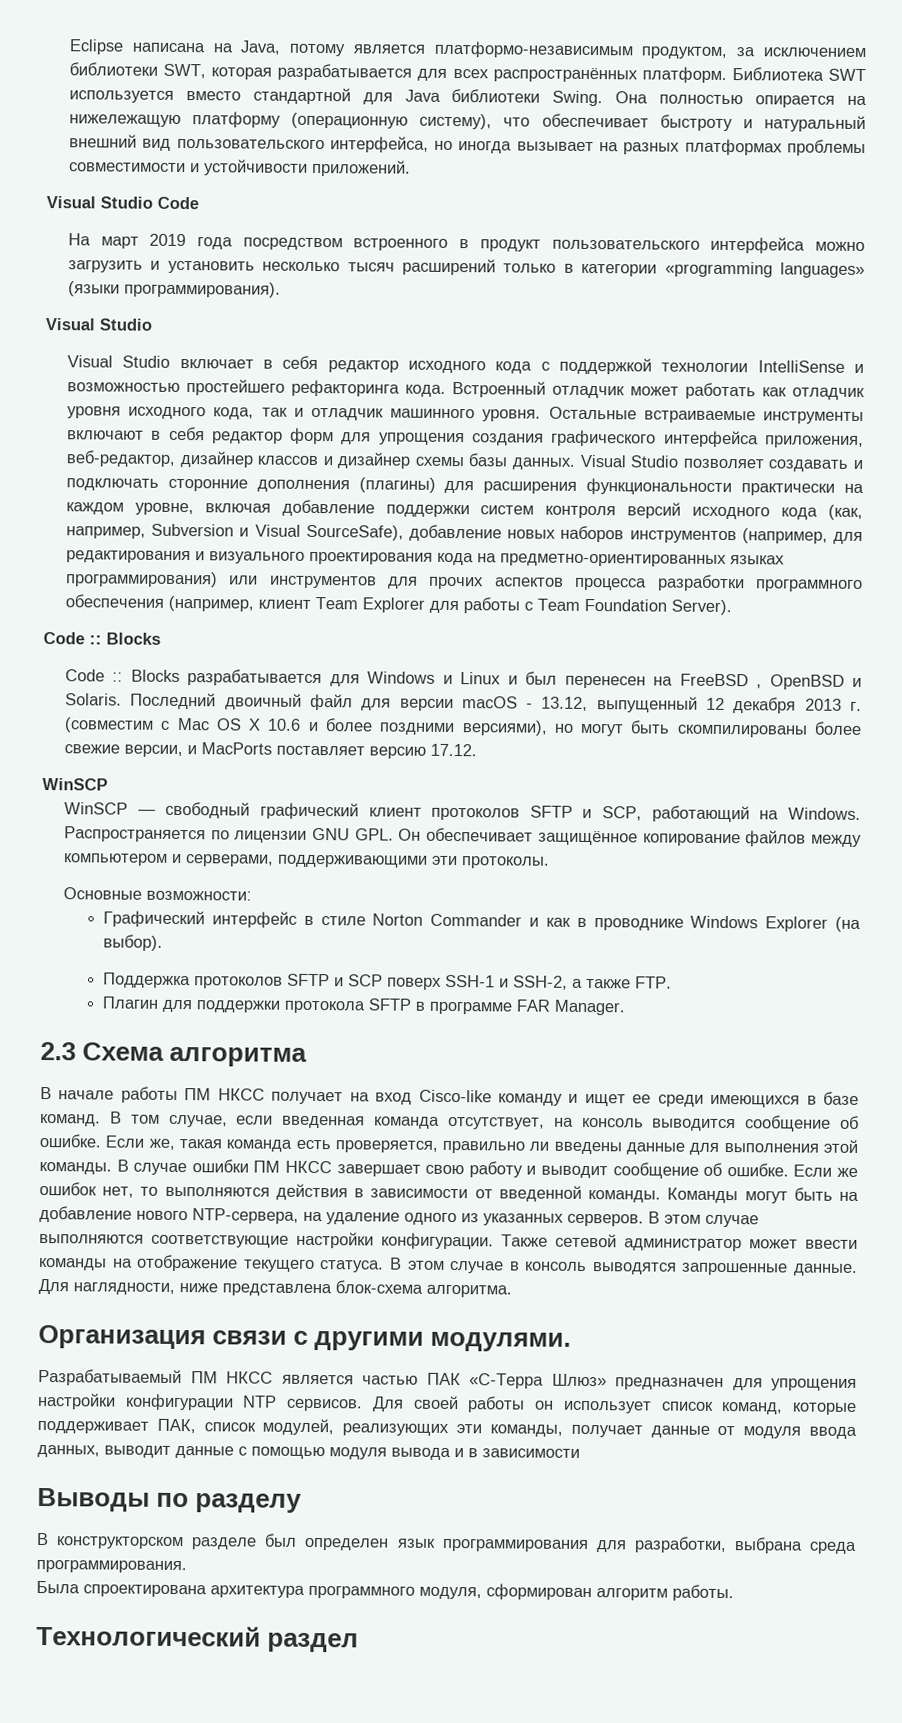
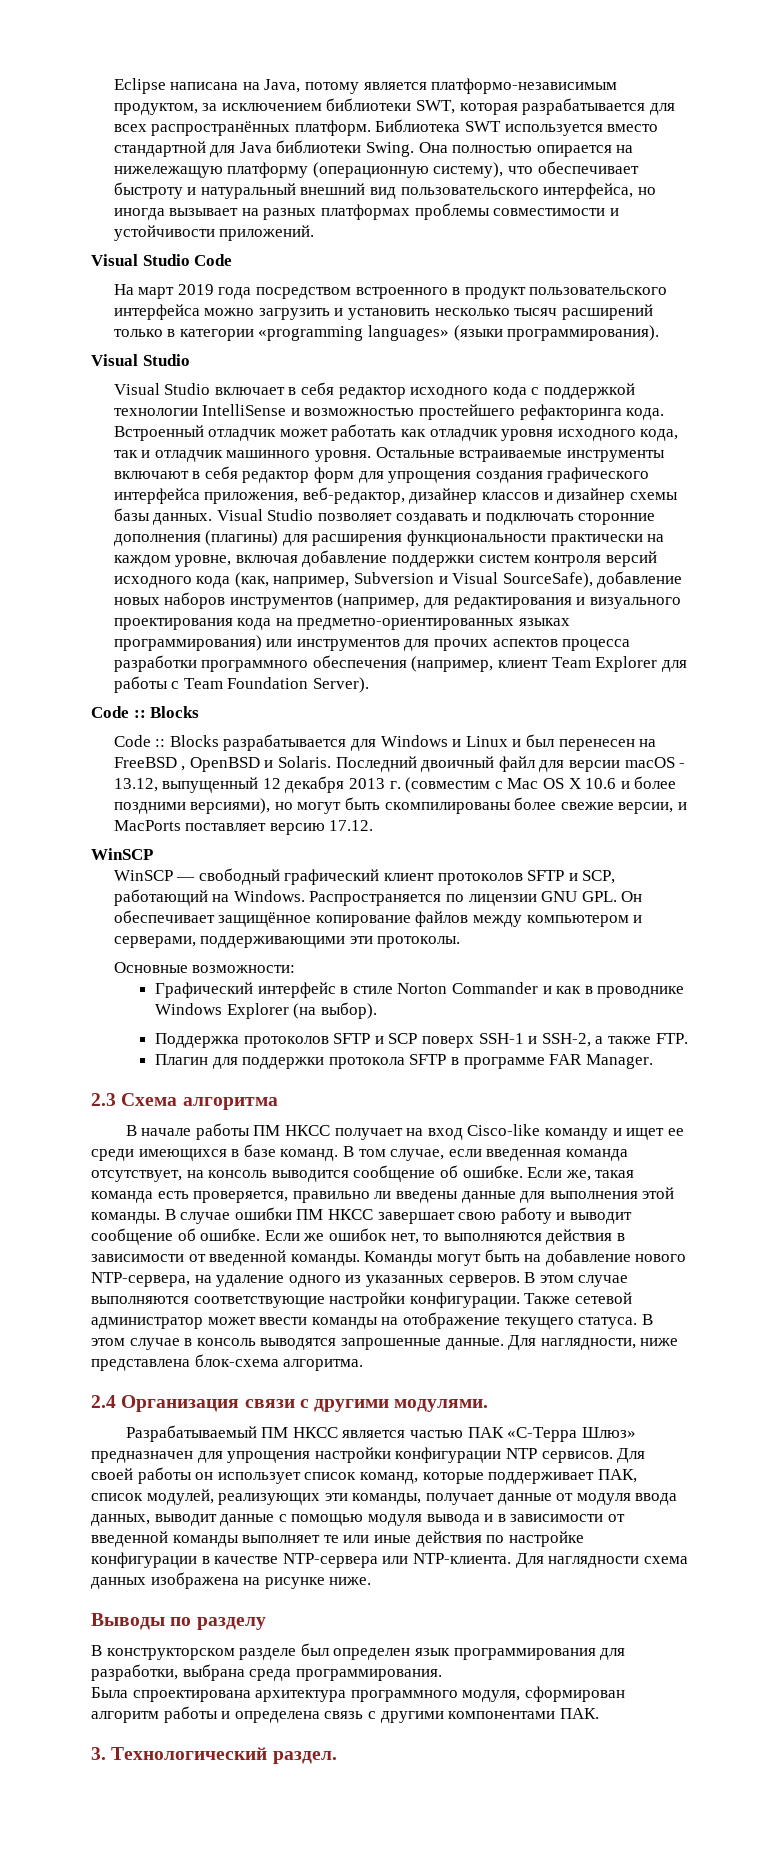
- Организация связи с другими модулями.
+ 2.4 Организация связи с другими модулями.
- Для своей работы он использует список команд, которые поддерживает ПАК, список модулей, реализующих эти команды, получает данные от модуля ввода данных, выводит данные с помощью модуля вывода и в зависимости
+ Для своей работы он использует список команд, которые поддерживает ПАК, список модулей, реализующих эти команды, получает данные от модуля ввода данных, выводит данные с помощью модуля вывода и в зависимости от введенной команды выполняет те или иные действия по настройке конфигурации в качестве NTP-сервера или NTP-клиента. Для наглядности схема данных изображена на рисунке ниже.
- Была спроектирована архитектура программного модуля, сформирован алгоритм работы.
- Технологический раздел
+ Была спроектирована архитектура программного модуля, сформирован алгоритм работы и определена связь с другими компонентами ПАК.
+ 3. Технологический раздел.

